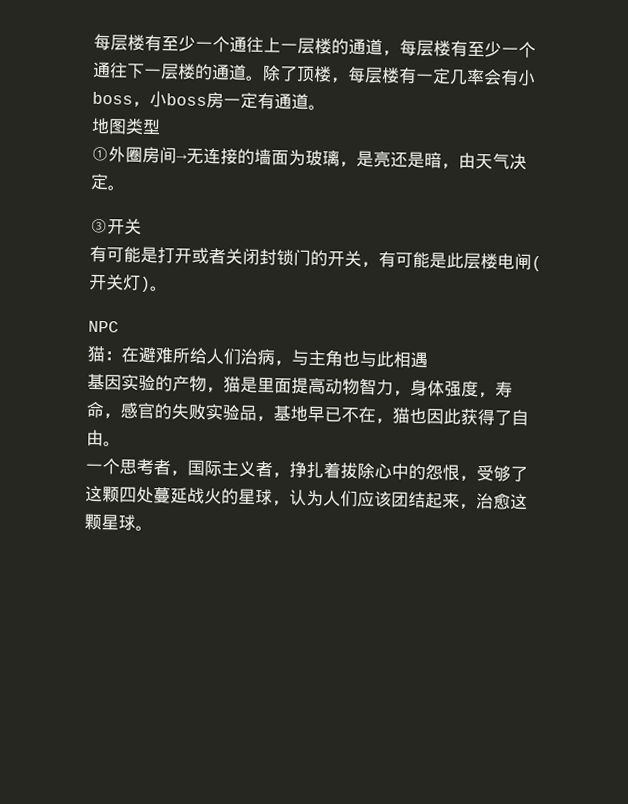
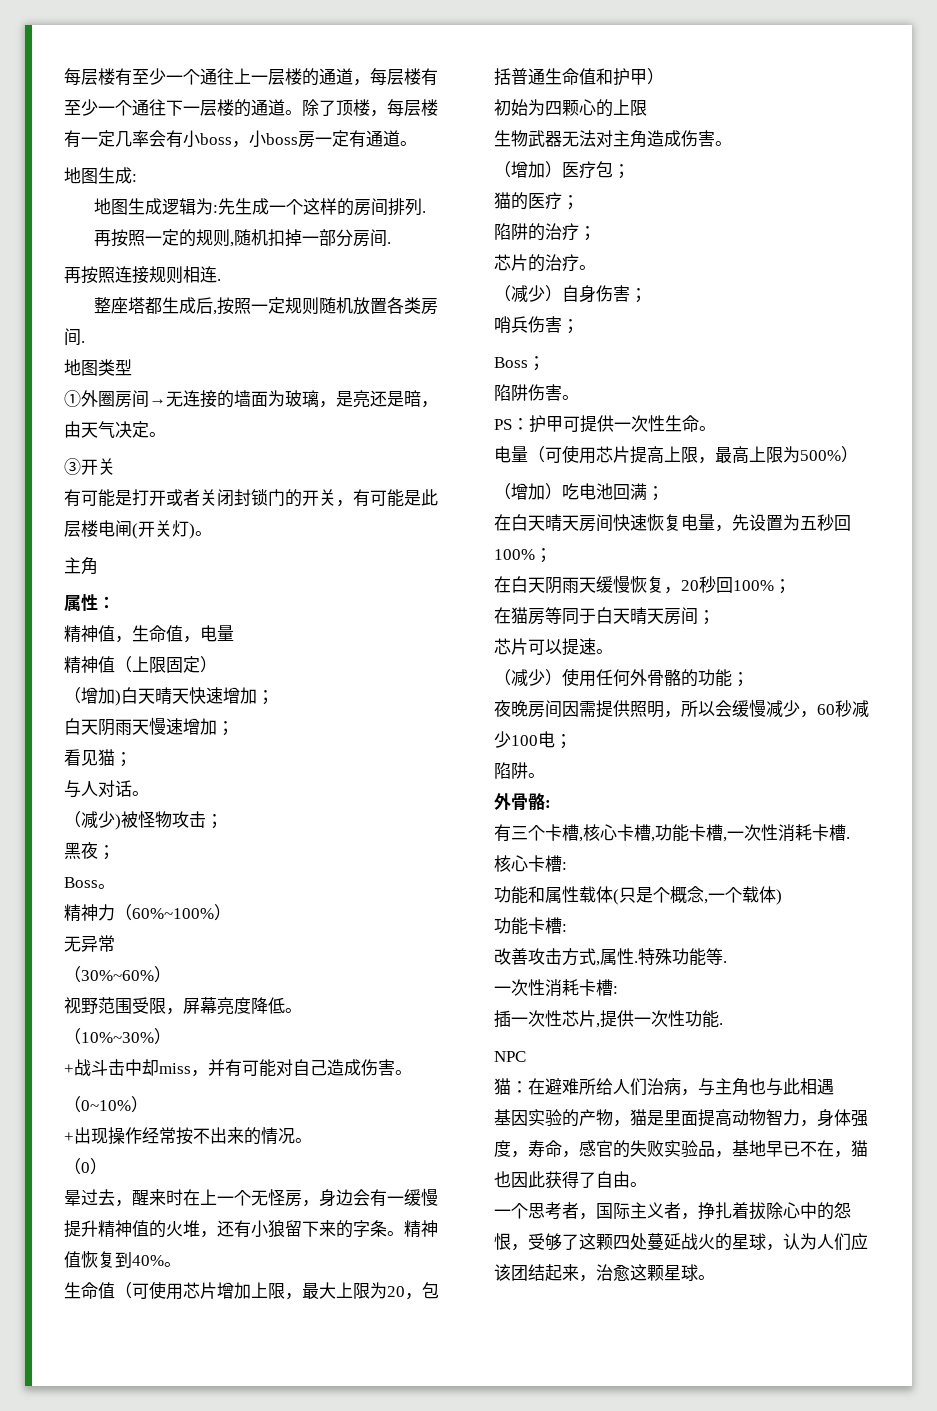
+ 地图生成:
+ 地图生成逻辑为:先生成一个这样的房间排列.
+ 再按照一定的规则,随机扣掉一部分房间.
+ 再按照连接规则相连.
+ 整座塔都生成后,按照一定规则随机放置各类房间.
  有可能是打开或者关闭封锁门的开关，有可能是此层楼电闸(开关灯)。
+ 主角
+ 属性：
+ 精神值，生命值，电量
+ 精神值（上限固定）
+ （增加)白天晴天快速增加；
+ 白天阴雨天慢速增加；
+ 看见猫；
+ 与人对话。
+ （减少)被怪物攻击；
+ 黑夜；
+ Boss。
+ 精神力（60%~100%）
+ 无异常
+ （30%~60%）
+ 视野范围受限，屏幕亮度降低。
+ （10%~30%）
+ +战斗击中却miss，并有可能对自己造成伤害。
+ （0~10%）
+ +出现操作经常按不出来的情况。
+ （0）
+ 晕过去，醒来时在上一个无怪房，身边会有一缓慢提升精神值的火堆，还有小狼留下来的字条。精神值恢复到40%。
+ 生命值（可使用芯片增加上限，最大上限为20，包括普通生命值和护甲）
+ 初始为四颗心的上限
+ 生物武器无法对主角造成伤害。
+ （增加）医疗包；
+ 猫的医疗；
+ 陷阱的治疗；
+ 芯片的治疗。
+ （减少）自身伤害；
+ 哨兵伤害；
+ Boss；
+ 陷阱伤害。
+ PS：护甲可提供一次性生命。
+ 电量（可使用芯片提高上限，最高上限为500%）
+ （增加）吃电池回满；
+ 在白天晴天房间快速恢复电量，先设置为五秒回100%；
+ 在白天阴雨天缓慢恢复，20秒回100%；
+ 在猫房等同于白天晴天房间；
+ 芯片可以提速。
+ （减少）使用任何外骨骼的功能；
+ 夜晚房间因需提供照明，所以会缓慢减少，60秒减少100电；
+ 陷阱。
+ 外骨骼:
+ 有三个卡槽,核心卡槽,功能卡槽,一次性消耗卡槽.
+ 核心卡槽:
+ 功能和属性载体(只是个概念,一个载体)
+ 功能卡槽:
+ 改善攻击方式,属性.特殊功能等.
+ 一次性消耗卡槽:
+ 插一次性芯片,提供一次性功能.

